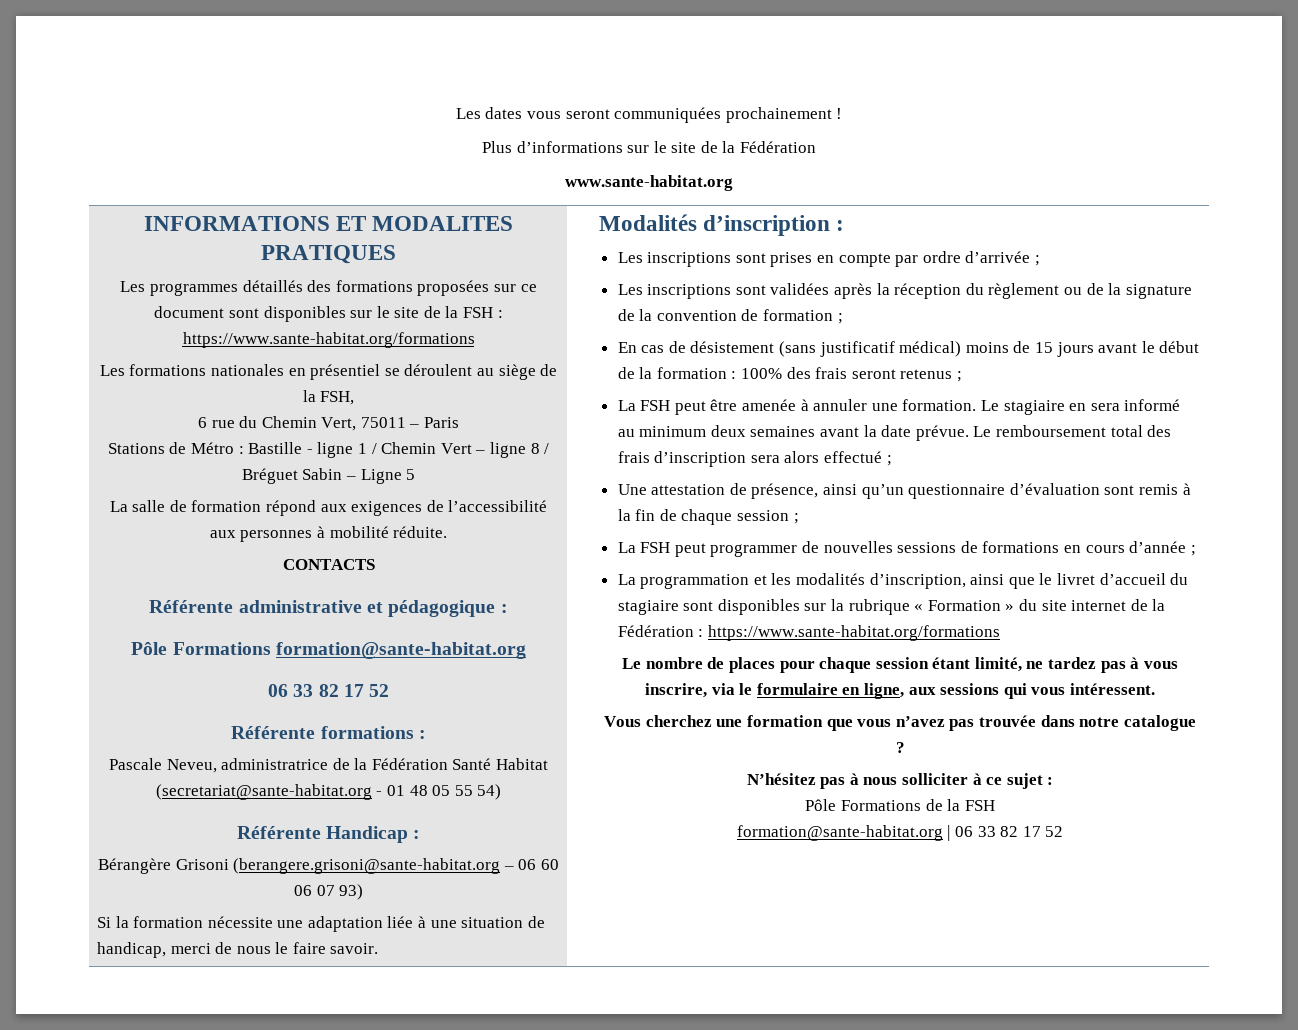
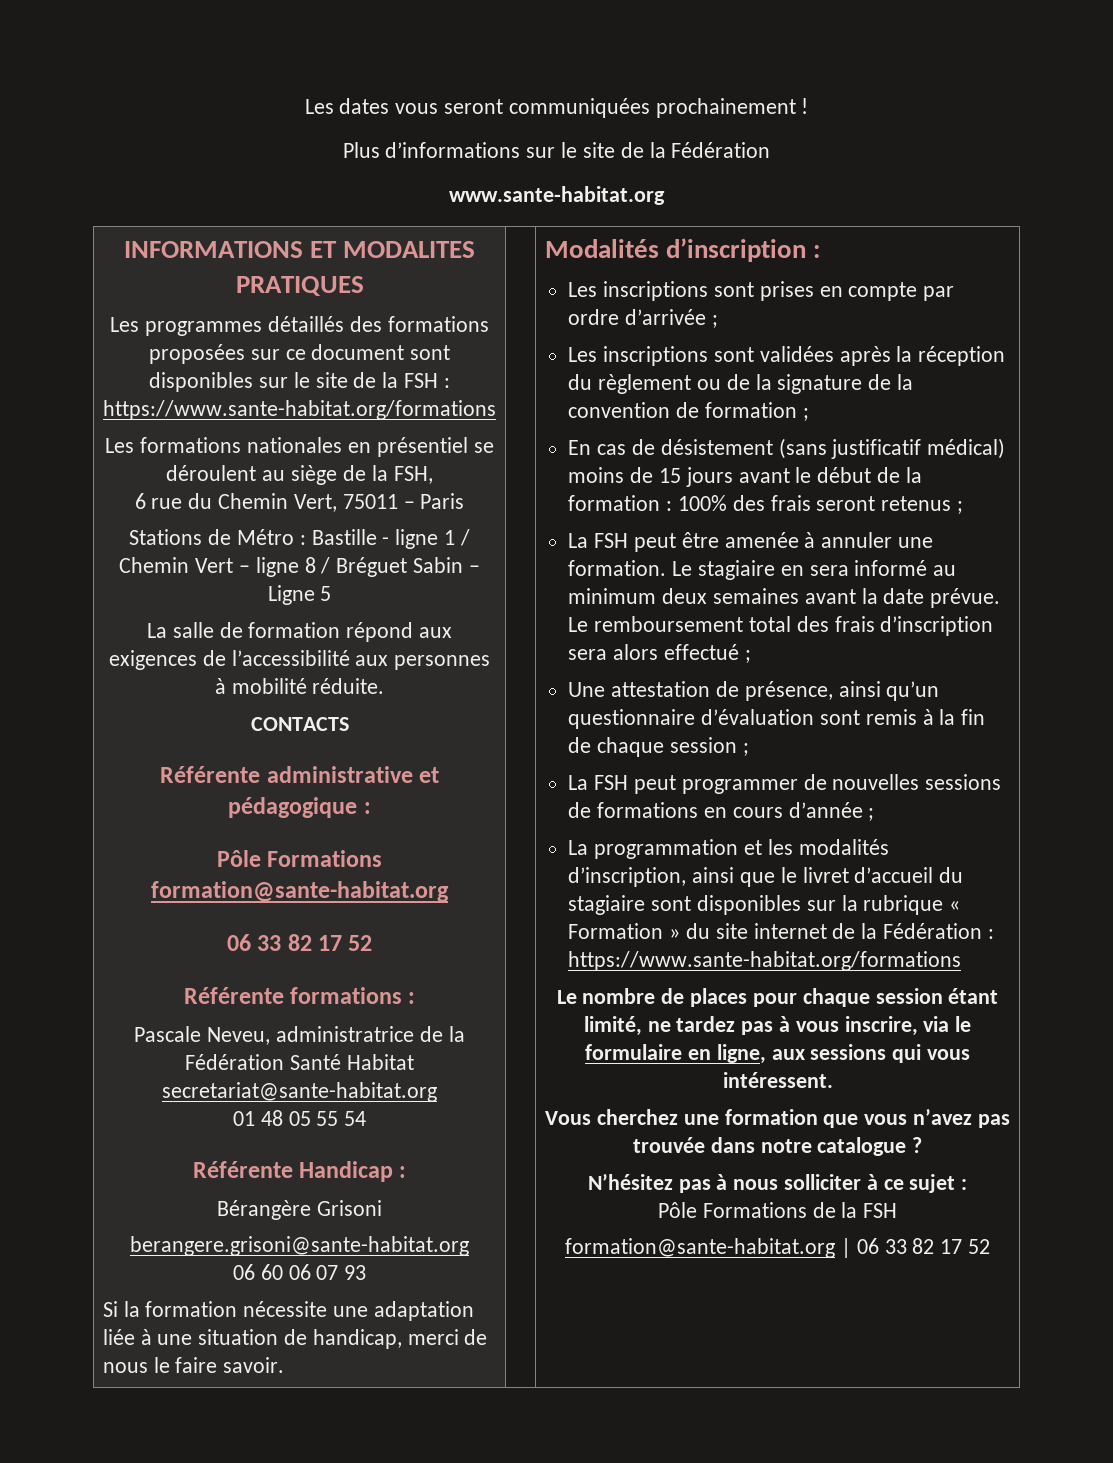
- Pascale Neveu, administratrice de la Fédération Santé Habitat (secretariat@sante-habitat.org - 01 48 05 55 54)
+ Pascale Neveu, administratrice de la Fédération Santé Habitat secretariat@sante-habitat.org
+ 01 48 05 55 54
- Bérangère Grisoni (berangere.grisoni@sante-habitat.org – 06 60 06 07 93)
+ Bérangère Grisoni
+ berangere.grisoni@sante-habitat.org
+ 06 60 06 07 93

